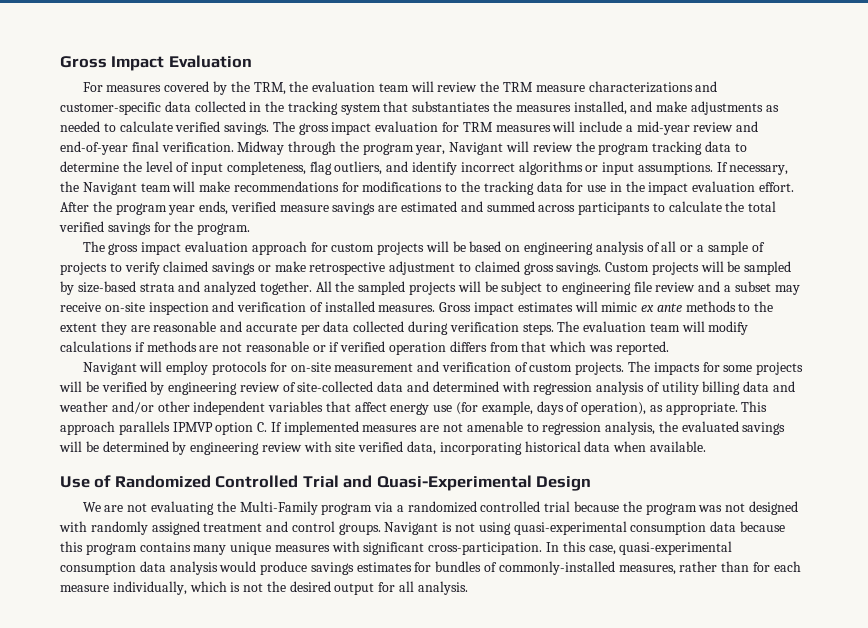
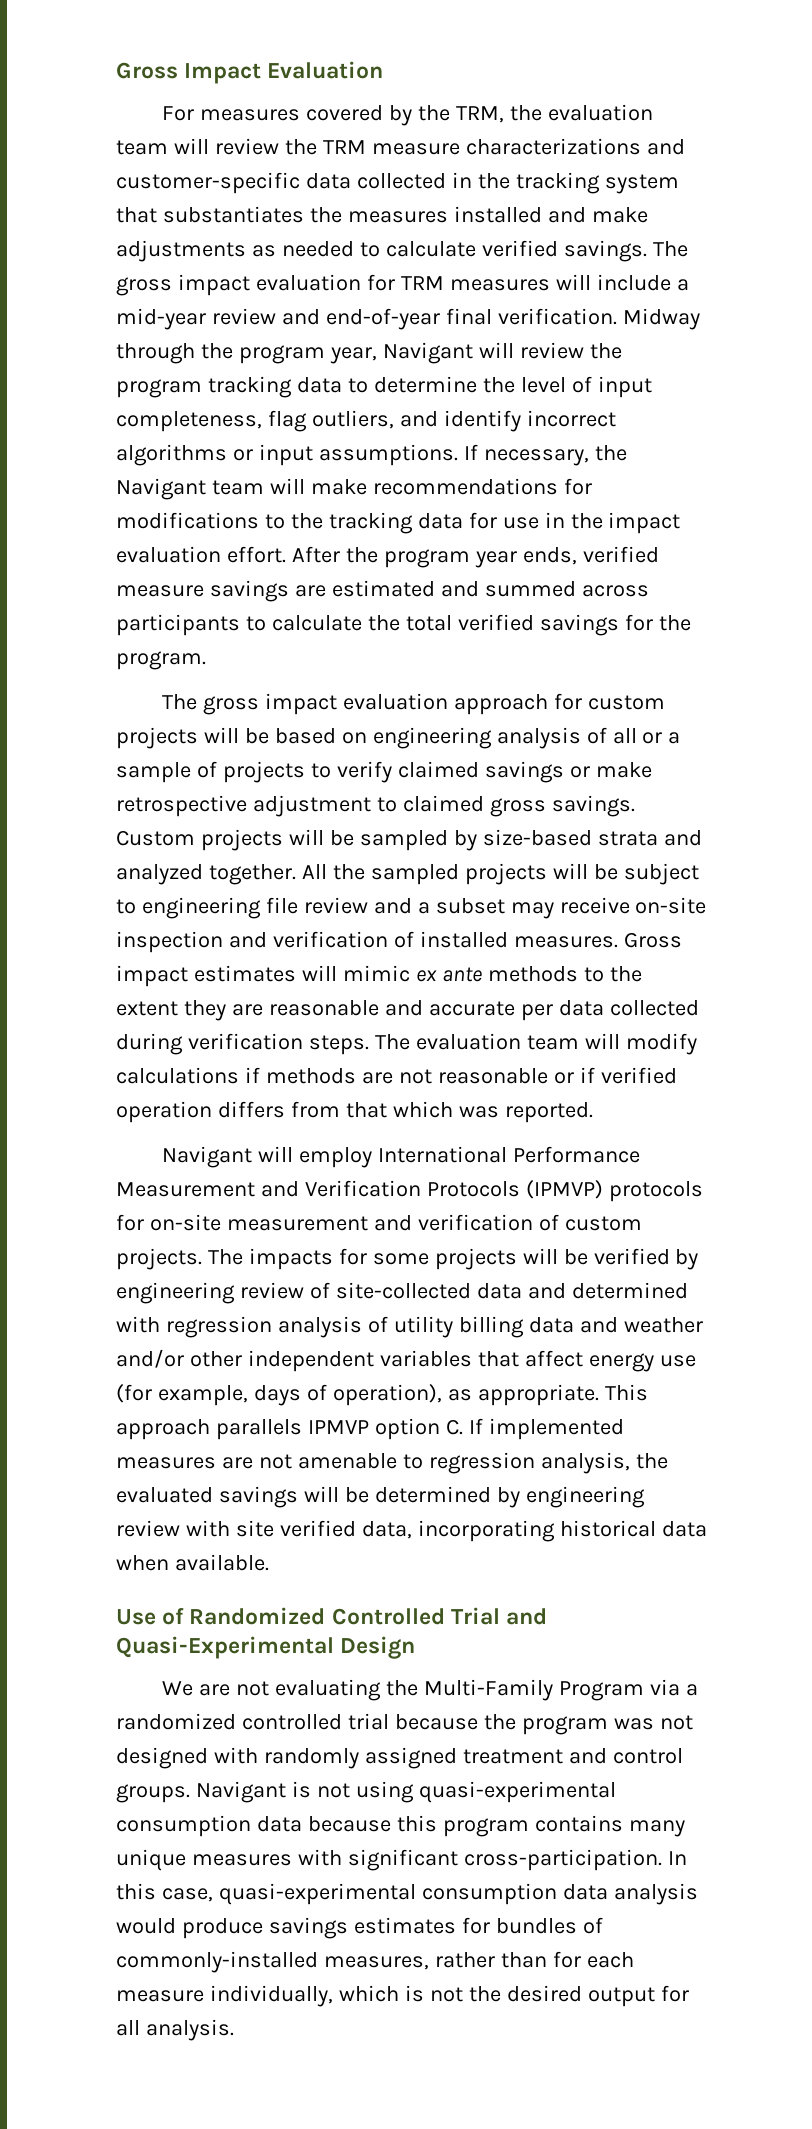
- For measures covered by the TRM, the evaluation team will review the TRM measure characterizations and customer-specific data collected in the tracking system that substantiates the measures installed, and make adjustments as needed to calculate verified savings.
+ For measures covered by the TRM, the evaluation team will review the TRM measure characterizations and customer-specific data collected in the tracking system that substantiates the measures installed and make adjustments as needed to calculate verified savings.
- Navigant will employ protocols for on-site measurement and verification of custom projects.
+ Navigant will employ International Performance Measurement and Verification Protocols (IPMVP) protocols for on-site measurement and verification of custom projects.
- We are not evaluating the Multi-Family program via a randomized controlled trial because the program was not designed with randomly assigned treatment and control groups.
+ We are not evaluating the Multi-Family Program via a randomized controlled trial because the program was not designed with randomly assigned treatment and control groups.

